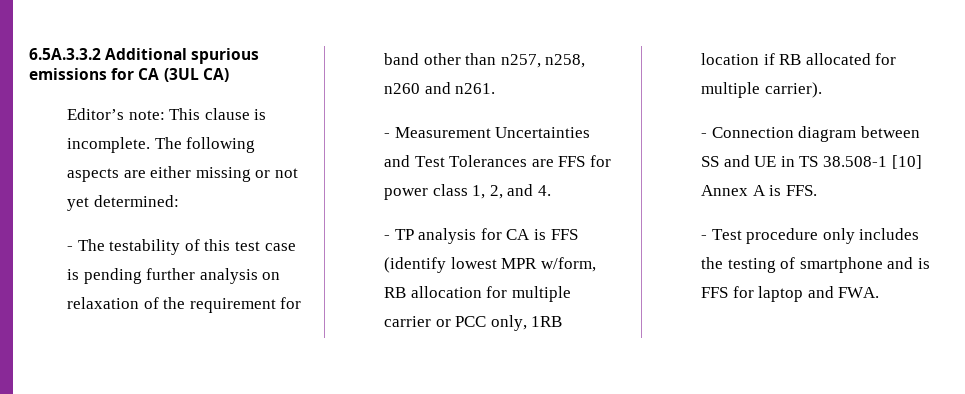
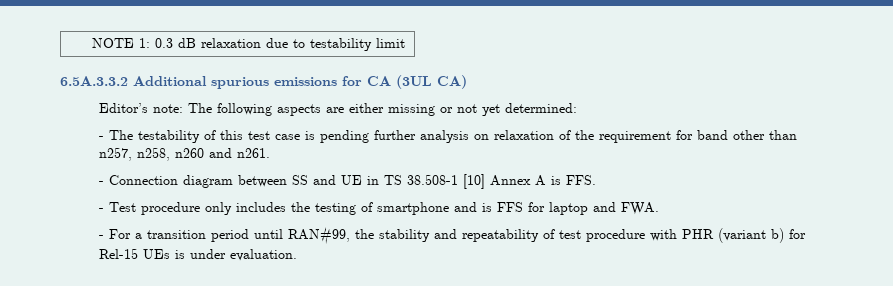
+ NOTE 1: 0.3 dB relaxation due to testability limit
- Editor’s note: This clause is incomplete. The following aspects are either missing or not yet determined:
+ Editor’s note: The following aspects are either missing or not yet determined:
- - Measurement Uncertainties and Test Tolerances are FFS for power class 1, 2, and 4.
- - TP analysis for CA is FFS (identify lowest MPR w/form, RB allocation for multiple carrier or PCC only, 1RB location if RB allocated for multiple carrier).
+ - For a transition period until RAN#99, the stability and repeatability of test procedure with PHR (variant b) for Rel-15 UEs is under evaluation.

